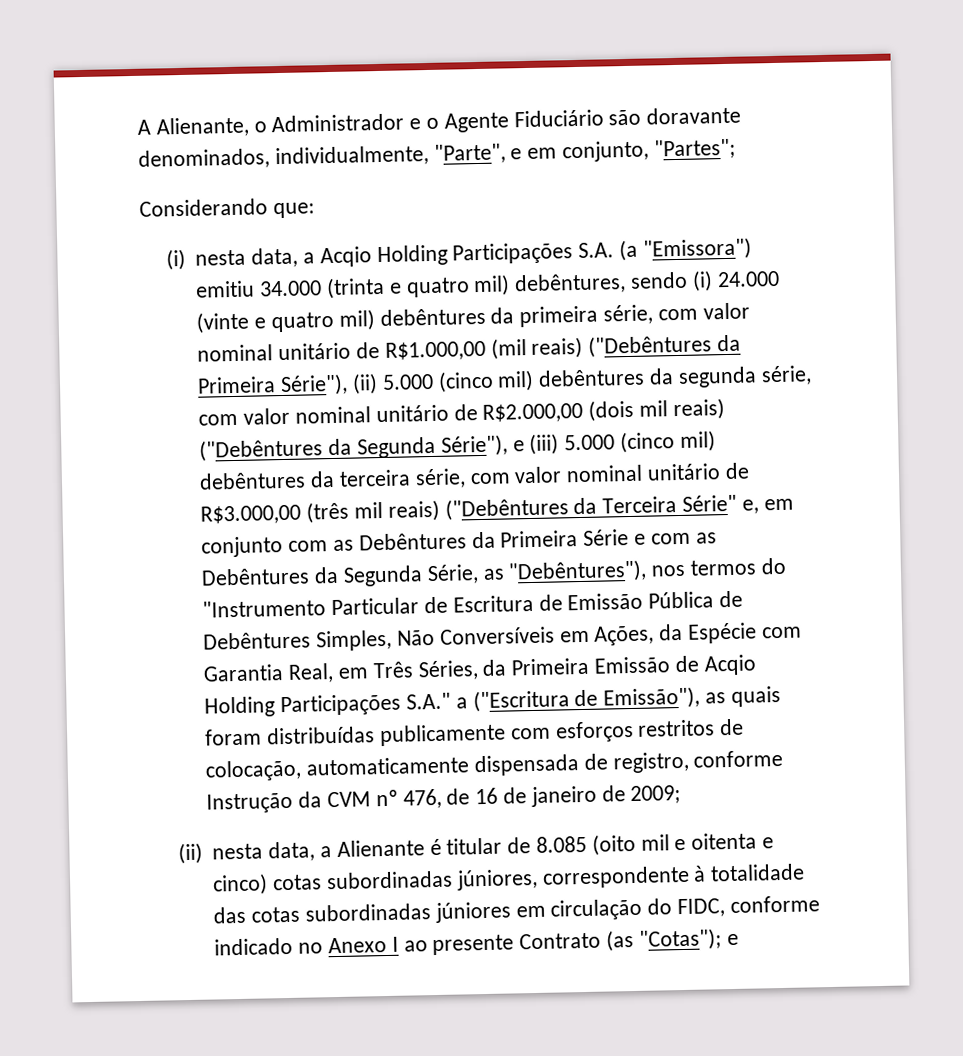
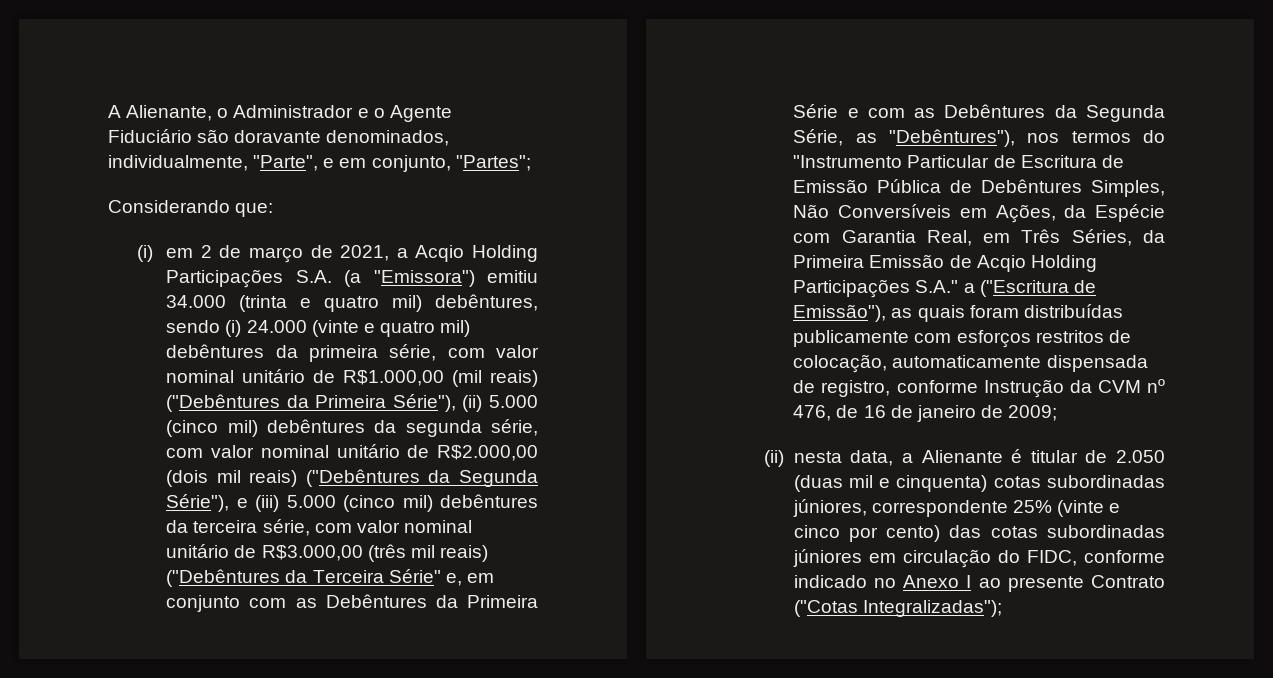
- (i) nesta data, a Acqio Holding Participações S.A. (a "Emissora") emitiu 34.000 (trinta e quatro mil) debêntures, sendo (i) 24.000 (vinte e quatro mil) debêntures da primeira série, com valor nominal unitário de R$1.000,00 (mil reais) ("Debêntures da Primeira Série"), (ii) 5.000 (cinco mil) debêntures da segunda série, com valor nominal unitário de R$2.000,00 (dois mil reais) ("Debêntures da Segunda Série"), e (iii) 5.000 (cinco mil) debêntures da terceira série, com valor nominal unitário de R$3.000,00 (três mil reais) ("Debêntures da Terceira Série" e, em conjunto com as Debêntures da Primeira Série e com as Debêntures da Segunda Série, as "Debêntures"), nos termos do "Instrumento Particular de Escritura de Emissão Pública de Debêntures Simples, Não Conversíveis em Ações, da Espécie com Garantia Real, em Três Séries, da Primeira Emissão de Acqio Holding Participações S.A." a ("Escritura de Emissão"), as quais foram distribuídas publicamente com esforços restritos de colocação, automaticamente dispensada de registro, conforme Instrução da CVM nº 476, de 16 de janeiro de 2009;
+ (i) em 2 de março de 2021, a Acqio Holding Participações S.A. (a "Emissora") emitiu 34.000 (trinta e quatro mil) debêntures, sendo (i) 24.000 (vinte e quatro mil) debêntures da primeira série, com valor nominal unitário de R$1.000,00 (mil reais) ("Debêntures da Primeira Série"), (ii) 5.000 (cinco mil) debêntures da segunda série, com valor nominal unitário de R$2.000,00 (dois mil reais) ("Debêntures da Segunda Série"), e (iii) 5.000 (cinco mil) debêntures da terceira série, com valor nominal unitário de R$3.000,00 (três mil reais) ("Debêntures da Terceira Série" e, em conjunto com as Debêntures da Primeira Série e com as Debêntures da Segunda Série, as "Debêntures"), nos termos do "Instrumento Particular de Escritura de Emissão Pública de Debêntures Simples, Não Conversíveis em Ações, da Espécie com Garantia Real, em Três Séries, da Primeira Emissão de Acqio Holding Participações S.A." a ("Escritura de Emissão"), as quais foram distribuídas publicamente com esforços restritos de colocação, automaticamente dispensada de registro, conforme Instrução da CVM nº 476, de 16 de janeiro de 2009;
- (ii) nesta data, a Alienante é titular de 8.085 (oito mil e oitenta e cinco) cotas subordinadas júniores, correspondente à totalidade das cotas subordinadas júniores em circulação do FIDC, conforme indicado no Anexo I ao presente Contrato (as "Cotas"); e
+ (ii) nesta data, a Alienante é titular de 2.050 (duas mil e cinquenta) cotas subordinadas júniores, correspondente 25% (vinte e cinco por cento) das cotas subordinadas júniores em circulação do FIDC, conforme indicado no Anexo I ao presente Contrato ("Cotas Integralizadas");

